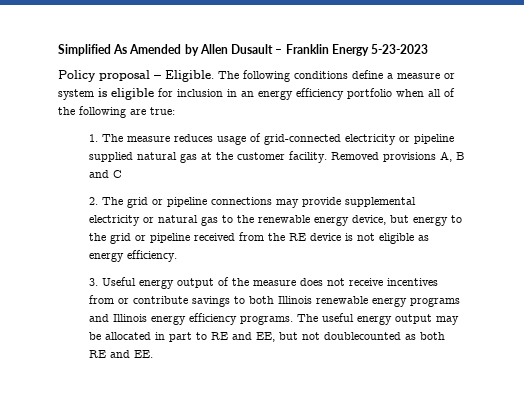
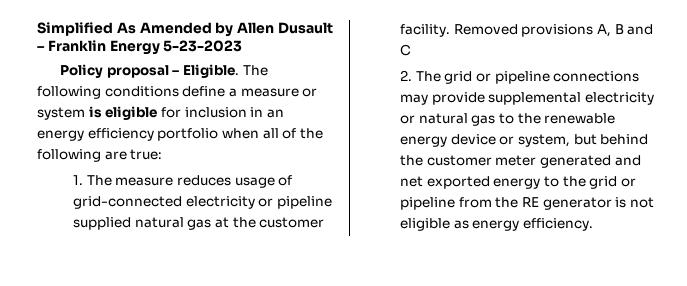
- 2. The grid or pipeline connections may provide supplemental electricity or natural gas to the renewable energy device, but energy to the grid or pipeline received from the RE device is not eligible as energy efficiency.
+ 2. The grid or pipeline connections may provide supplemental electricity or natural gas to the renewable energy device or system, but behind the customer meter generated and net exported energy to the grid or pipeline from the RE generator is not eligible as energy efficiency.
- 3. Useful energy output of the measure does not receive incentives from or contribute savings to both Illinois renewable energy programs and Illinois energy efficiency programs. The useful energy output may be allocated in part to RE and EE, but not doublecounted as both RE and EE.

